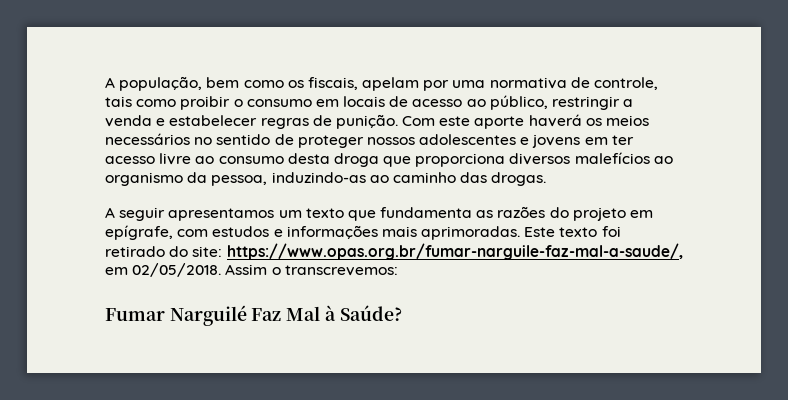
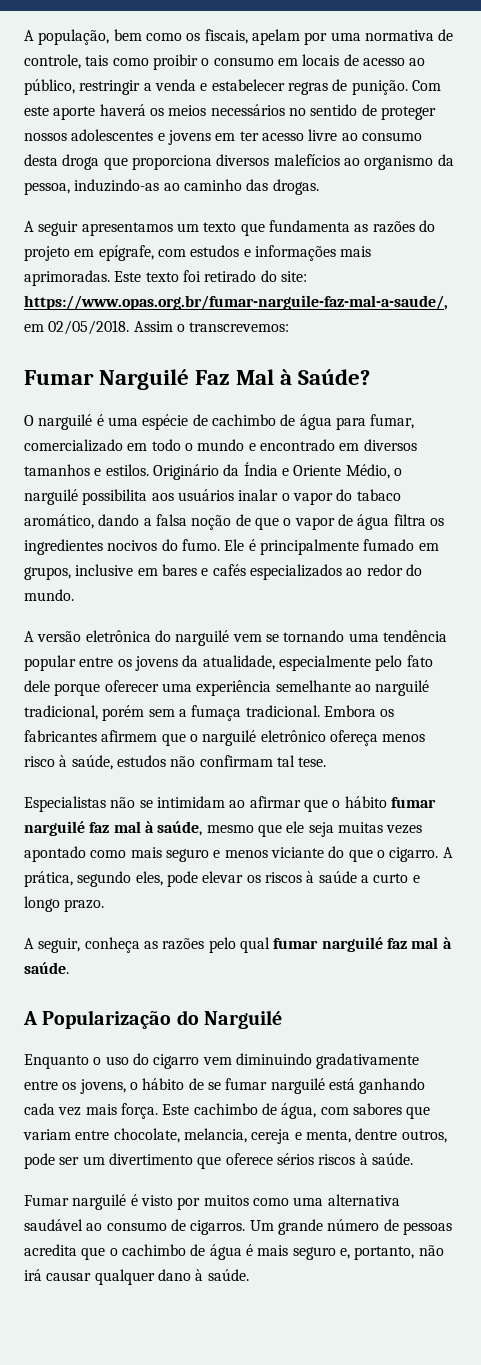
+ O narguilé é uma espécie de cachimbo de água para fumar, comercializado em todo o mundo e encontrado em diversos tamanhos e estilos. Originário da Índia e Oriente Médio, o narguilé possibilita aos usuários inalar o vapor do tabaco aromático, dando a falsa noção de que o vapor de água filtra os ingredientes nocivos do fumo. Ele é principalmente fumado em grupos, inclusive em bares e cafés especializados ao redor do mundo.
+ A versão eletrônica do narguilé vem se tornando uma tendência popular entre os jovens da atualidade, especialmente pelo fato dele porque oferecer uma experiência semelhante ao narguilé tradicional, porém sem a fumaça tradicional. Embora os fabricantes afirmem que o narguilé eletrônico ofereça menos risco à saúde, estudos não confirmam tal tese.
+ Especialistas não se intimidam ao afirmar que o hábito fumar narguilé faz mal à saúde, mesmo que ele seja muitas vezes apontado como mais seguro e menos viciante do que o cigarro. A prática, segundo eles, pode elevar os riscos à saúde a curto e longo prazo.
+ A seguir, conheça as razões pelo qual fumar narguilé faz mal à saúde.
+ A Popularização do Narguilé
+ Enquanto o uso do cigarro vem diminuindo gradativamente entre os jovens, o hábito de se fumar narguilé está ganhando cada vez mais força. Este cachimbo de água, com sabores que variam entre chocolate, melancia, cereja e menta, dentre outros, pode ser um divertimento que oferece sérios riscos à saúde.
+ Fumar narguilé é visto por muitos como uma alternativa saudável ao consumo de cigarros. Um grande número de pessoas acredita que o cachimbo de água é mais seguro e, portanto, não irá causar qualquer dano à saúde.

